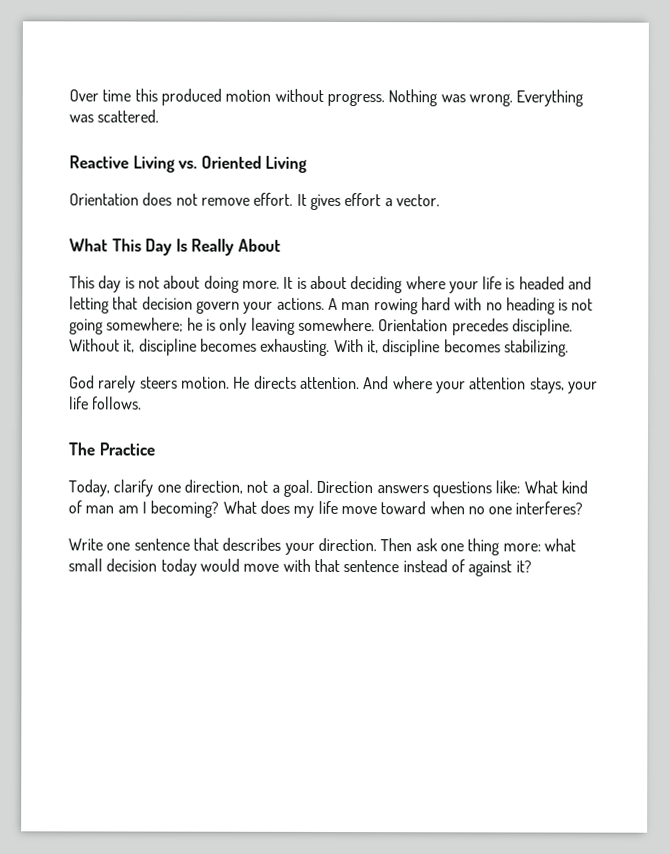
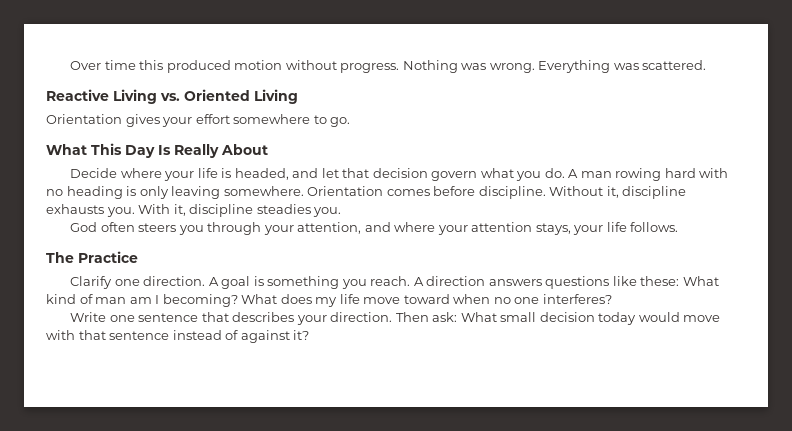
- Orientation does not remove effort. It gives effort a vector.
+ Orientation gives your effort somewhere to go.
- This day is not about doing more. It is about deciding where your life is headed and letting that decision govern your actions.
+ Decide where your life is headed, and let that decision govern what you do.
- A man rowing hard with no heading is not going somewhere; he is only leaving somewhere.
+ A man rowing hard with no heading is only leaving somewhere.
- Orientation precedes discipline.
+ Orientation comes before discipline.
- Without it, discipline becomes exhausting.
+ Without it, discipline exhausts you.
- With it, discipline becomes stabilizing.
+ With it, discipline steadies you.
- God rarely steers motion. He directs attention. And where your attention stays, your life follows.
+ God often steers you through your attention, and where your attention stays, your life follows.
- Today, clarify one direction, not a goal. Direction answers questions like: What kind of man am I becoming?
+ Clarify one direction. A goal is something you reach. A direction answers questions like these: What kind of man am I becoming?
- Then ask one thing more: what small decision today would move with that sentence instead of against it?
+ Then ask: What small decision today would move with that sentence instead of against it?

